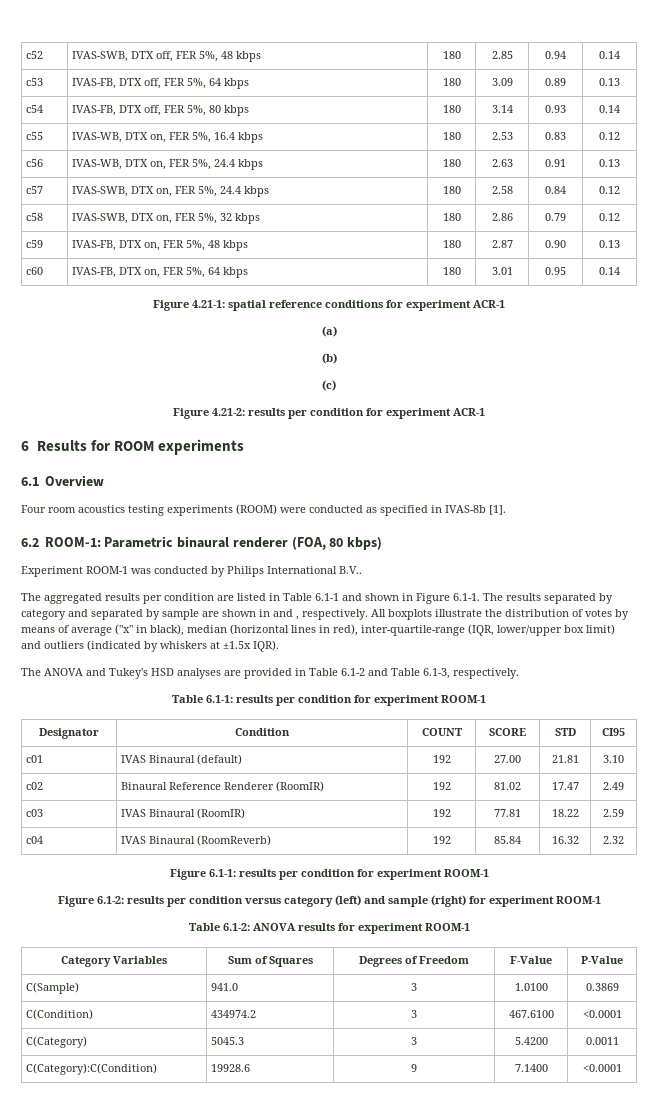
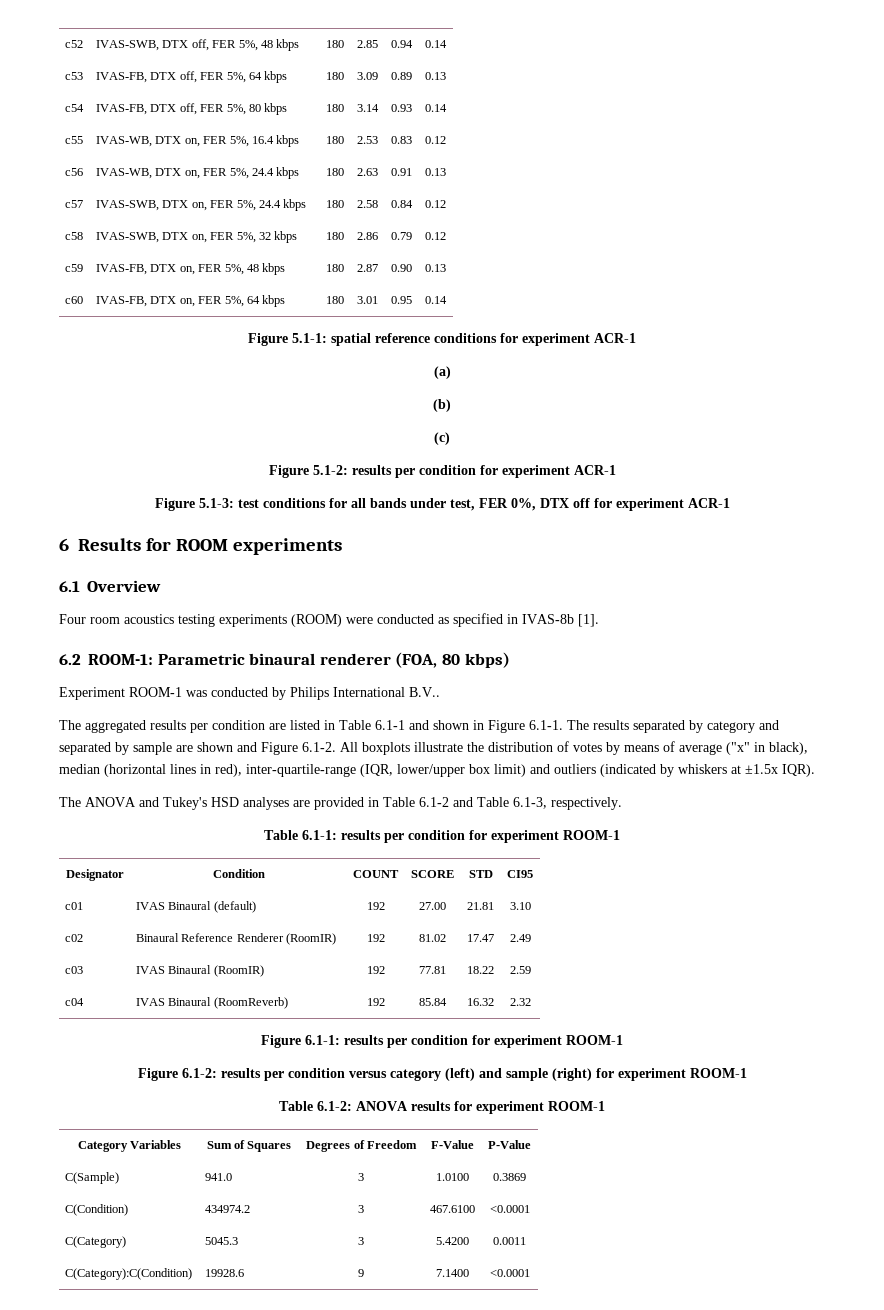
- Figure 4.21-1: spatial reference conditions for experiment ACR-1
+ Figure 5.1-1: spatial reference conditions for experiment ACR-1
- Figure 4.21-2: results per condition for experiment ACR-1
+ Figure 5.1-2: results per condition for experiment ACR-1
+ Figure 5.1-3: test conditions for all bands under test, FER 0%, DTX off for experiment ACR-1
- The aggregated results per condition are listed in Table 6.1-1 and shown in Figure 6.1-1. The results separated by category and separated by sample are shown in and , respectively. All boxplots illustrate the distribution of votes by means of average ("x" in black), median (horizontal lines in red), inter-quartile-range (IQR, lower/upper box limit) and outliers (indicated by whiskers at ±1.5x IQR).
+ The aggregated results per condition are listed in Table 6.1-1 and shown in Figure 6.1-1. The results separated by category and separated by sample are shown and Figure 6.1-2. All boxplots illustrate the distribution of votes by means of average ("x" in black), median (horizontal lines in red), inter-quartile-range (IQR, lower/upper box limit) and outliers (indicated by whiskers at ±1.5x IQR).

